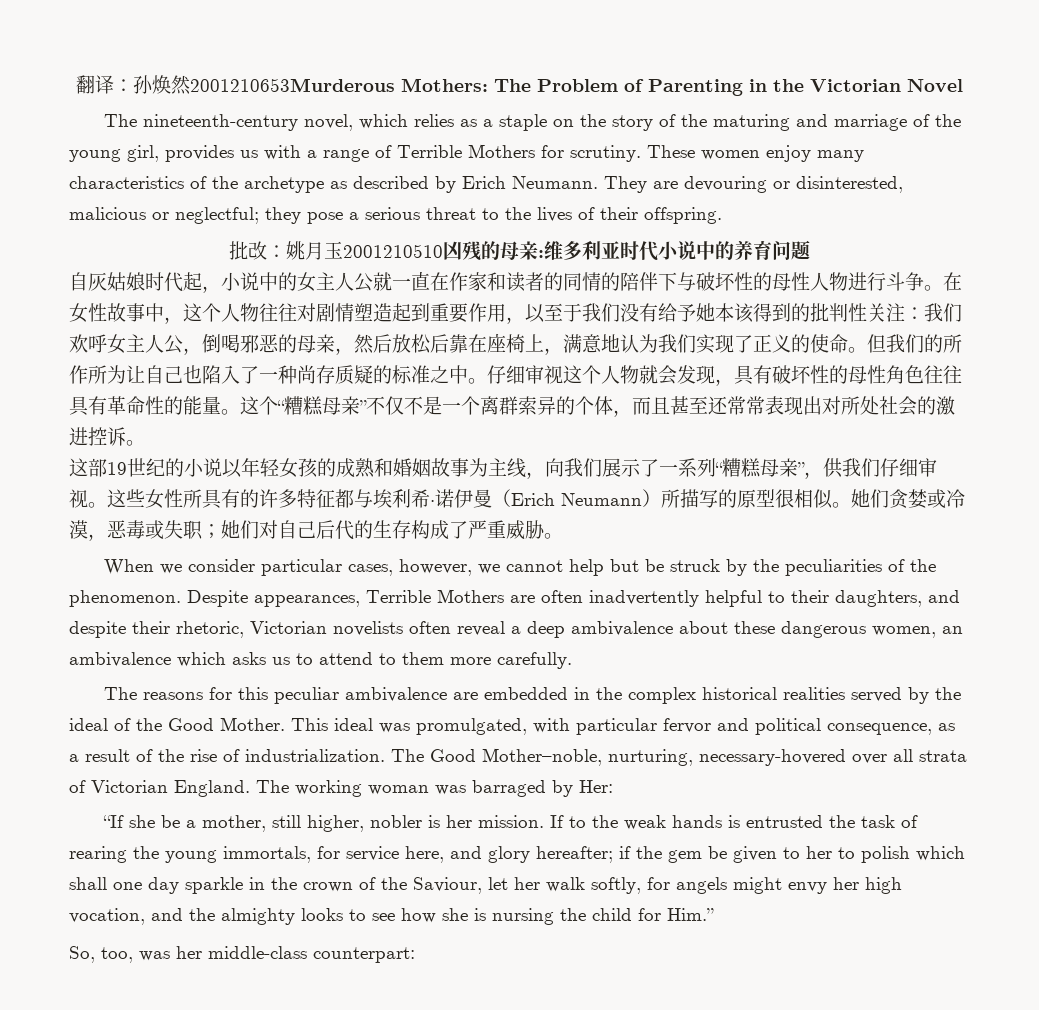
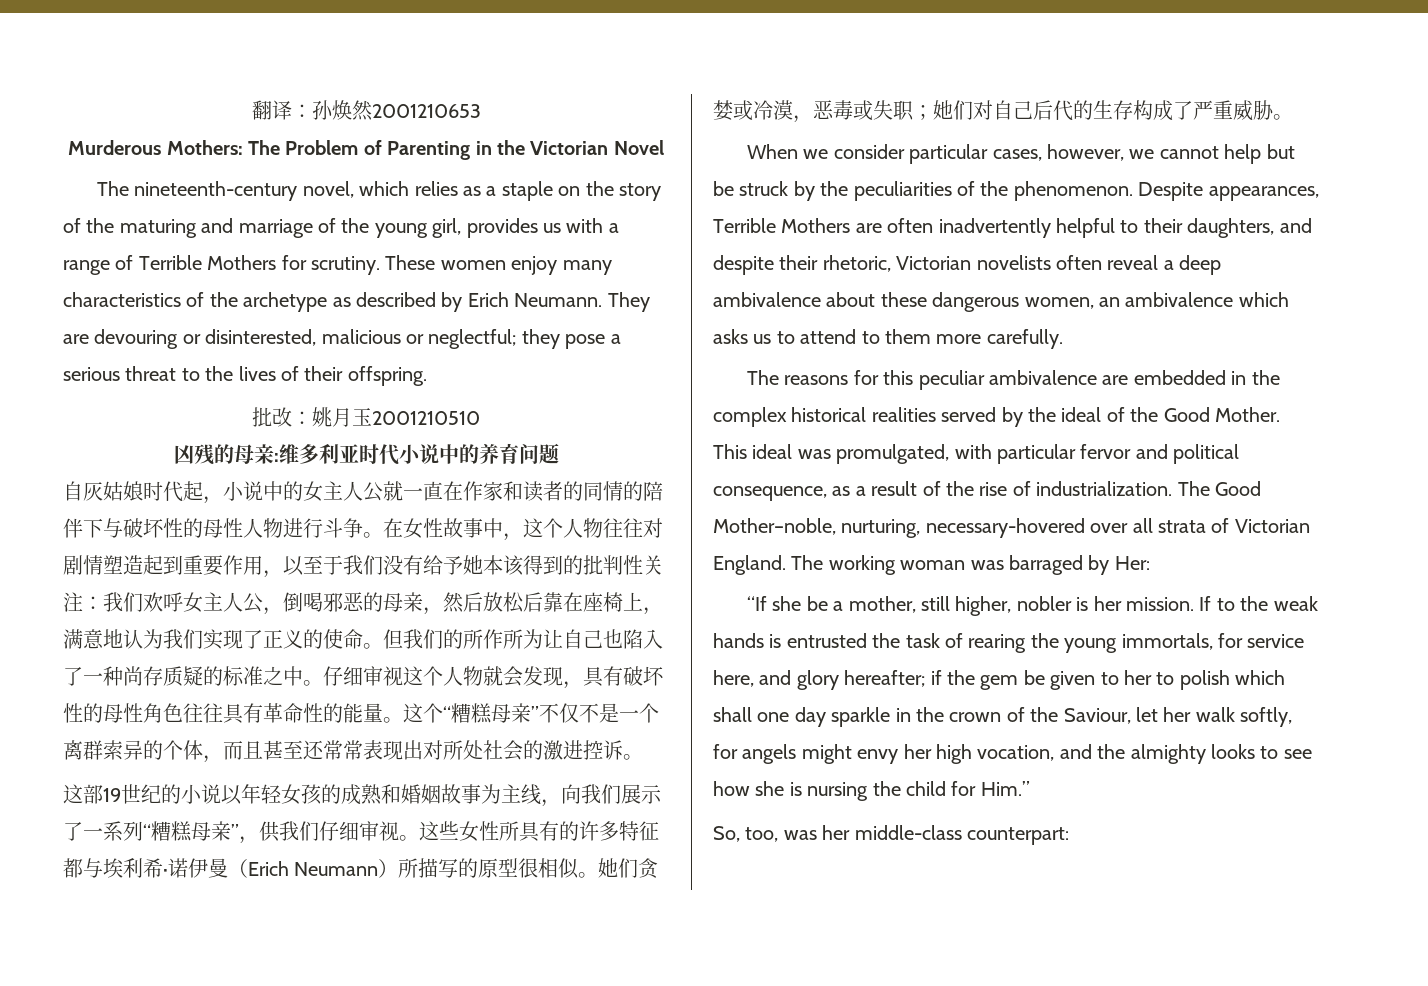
- 翻译：孙焕然2001210653Murderous Mothers: The Problem of Parenting in the Victorian Novel
+ 翻译：孙焕然2001210653
+ Murderous Mothers: The Problem of Parenting in the Victorian Novel
- 批改：姚月玉2001210510凶残的母亲:维多利亚时代小说中的养育问题
+ 批改：姚月玉2001210510
+ 凶残的母亲:维多利亚时代小说中的养育问题

